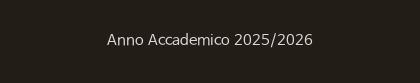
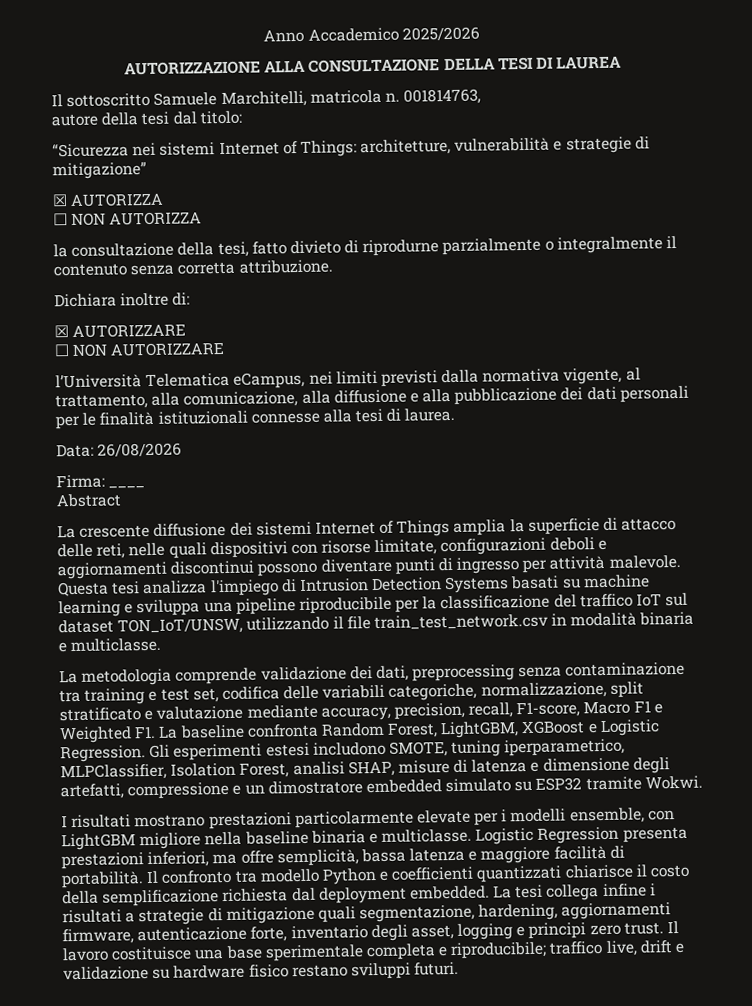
+ AUTORIZZAZIONE ALLA CONSULTAZIONE DELLA TESI DI LAUREA
+ Il sottoscritto Samuele Marchitelli, matricola n. 001814763,
+ autore della tesi dal titolo:
+ “Sicurezza nei sistemi Internet of Things: architetture, vulnerabilità e strategie di mitigazione”
+ ☒ AUTORIZZA
+ ☐ NON AUTORIZZA
+ la consultazione della tesi, fatto divieto di riprodurne parzialmente o integralmente il contenuto senza corretta attribuzione.
+ Dichiara inoltre di:
+ ☒ AUTORIZZARE
+ ☐ NON AUTORIZZARE
+ l’Università Telematica eCampus, nei limiti previsti dalla normativa vigente, al trattamento, alla comunicazione, alla diffusione e alla pubblicazione dei dati personali per le finalità istituzionali connesse alla tesi di laurea.
+ Data: 26/08/2026
+ Firma: ____
+ Abstract
+ La crescente diffusione dei sistemi Internet of Things amplia la superficie di attacco delle reti, nelle quali dispositivi con risorse limitate, configurazioni deboli e aggiornamenti discontinui possono diventare punti di ingresso per attività malevole. Questa tesi analizza l'impiego di Intrusion Detection Systems basati su machine learning e sviluppa una pipeline riproducibile per la classificazione del traffico IoT sul dataset TON_IoT/UNSW, utilizzando il file train_test_network.csv in modalità binaria e multiclasse.
+ La metodologia comprende validazione dei dati, preprocessing senza contaminazione tra training e test set, codifica delle variabili categoriche, normalizzazione, split stratificato e valutazione mediante accuracy, precision, recall, F1-score, Macro F1 e Weighted F1. La baseline confronta Random Forest, LightGBM, XGBoost e Logistic Regression. Gli esperimenti estesi includono SMOTE, tuning iperparametrico, MLPClassifier, Isolation Forest, analisi SHAP, misure di latenza e dimensione degli artefatti, compressione e un dimostratore embedded simulato su ESP32 tramite Wokwi.
+ I risultati mostrano prestazioni particolarmente elevate per i modelli ensemble, con LightGBM migliore nella baseline binaria e multiclasse. Logistic Regression presenta prestazioni inferiori, ma offre semplicità, bassa latenza e maggiore facilità di portabilità. Il confronto tra modello Python e coefficienti quantizzati chiarisce il costo della semplificazione richiesta dal deployment embedded. La tesi collega infine i risultati a strategie di mitigazione quali segmentazione, hardening, aggiornamenti firmware, autenticazione forte, inventario degli asset, logging e principi zero trust. Il lavoro costituisce una base sperimentale completa e riproducibile; traffico live, drift e validazione su hardware fisico restano sviluppi futuri.

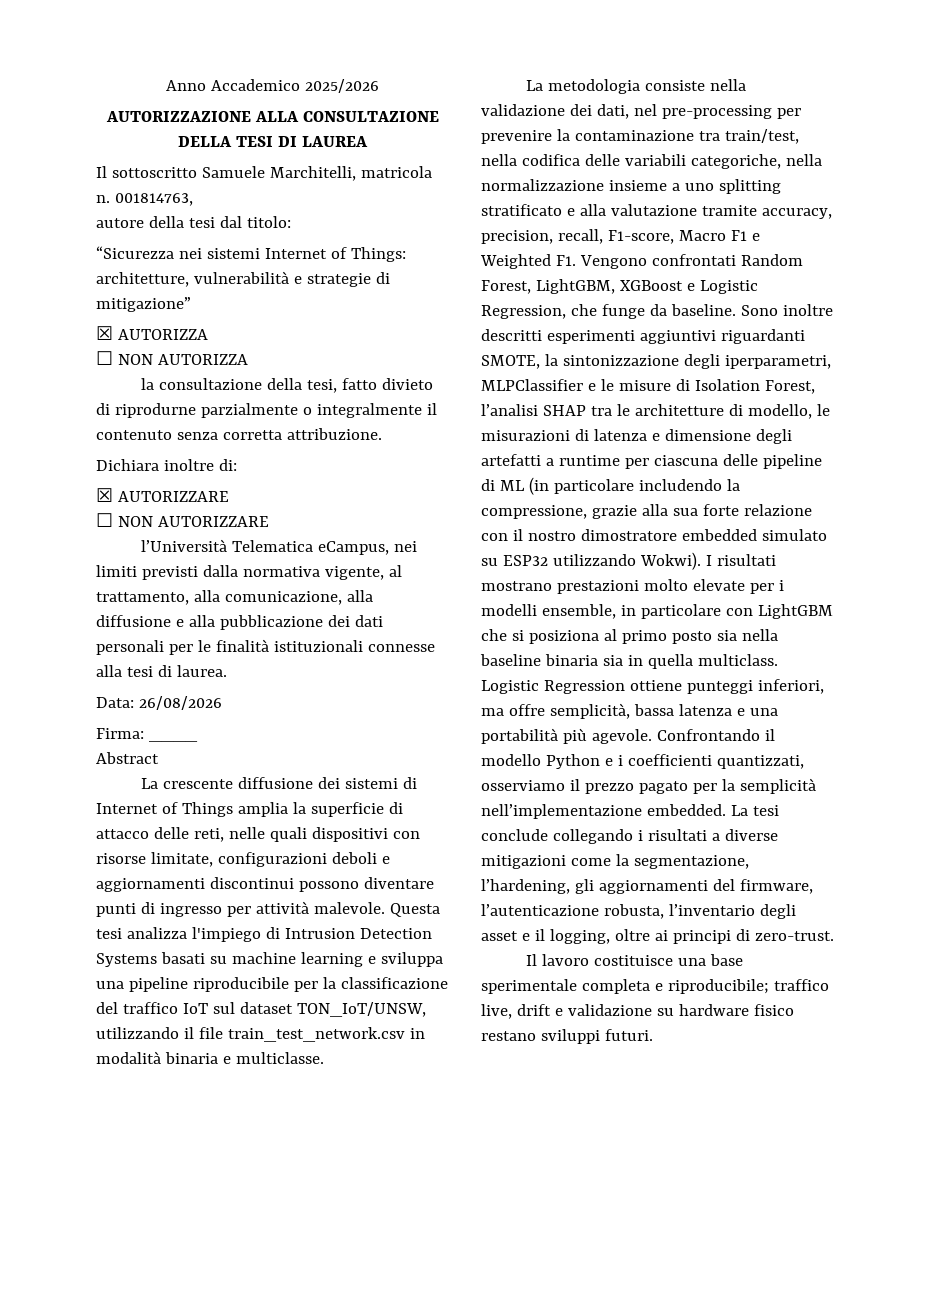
- La crescente diffusione dei sistemi Internet of Things amplia la superficie di attacco delle reti, nelle quali dispositivi con risorse limitate, configurazioni deboli e aggiornamenti discontinui possono diventare punti di ingresso per attività malevole.
+ La crescente diffusione dei sistemi di Internet of Things amplia la superficie di attacco delle reti, nelle quali dispositivi con risorse limitate, configurazioni deboli e aggiornamenti discontinui possono diventare punti di ingresso per attività malevole.
- La metodologia comprende validazione dei dati, preprocessing senza contaminazione tra training e test set, codifica delle variabili categoriche, normalizzazione, split stratificato e valutazione mediante accuracy, precision, recall, F1-score, Macro F1 e Weighted F1. La baseline confronta Random Forest, LightGBM, XGBoost e Logistic Regression. Gli esperimenti estesi includono SMOTE, tuning iperparametrico, MLPClassifier, Isolation Forest, analisi SHAP, misure di latenza e dimensione degli artefatti, compressione e un dimostratore embedded simulato su ESP32 tramite Wokwi.
- I risultati mostrano prestazioni particolarmente elevate per i modelli ensemble, con LightGBM migliore nella baseline binaria e multiclasse. Logistic Regression presenta prestazioni inferiori, ma offre semplicità, bassa latenza e maggiore facilità di portabilità. Il confronto tra modello Python e coefficienti quantizzati chiarisce il costo della semplificazione richiesta dal deployment embedded.
+ La metodologia consiste nella validazione dei dati, nel pre-processing per prevenire la contaminazione tra train/test, nella codifica delle variabili categoriche, nella normalizzazione insieme a uno splitting stratificato e alla valutazione tramite accuracy, precision, recall, F1-score, Macro F1 e Weighted F1. Vengono confrontati Random Forest, LightGBM, XGBoost e Logistic Regression, che funge da baseline. Sono inoltre descritti esperimenti aggiuntivi riguardanti SMOTE, la sintonizzazione degli iperparametri, MLPClassifier e le misure di Isolation Forest, l’analisi SHAP tra le architetture di modello, le misurazioni di latenza e dimensione degli artefatti a runtime per ciascuna delle pipeline di ML (in particolare includendo la compressione, grazie alla sua forte relazione con il nostro dimostratore embedded simulato su ESP32 utilizzando Wokwi). I risultati mostrano prestazioni molto elevate per i modelli ensemble, in particolare con LightGBM che si posiziona al primo posto sia nella baseline binaria sia in quella multiclass. Logistic Regression ottiene punteggi inferiori, ma offre semplicità, bassa latenza e una portabilità più agevole. Confrontando il modello Python e i coefficienti quantizzati, osserviamo il prezzo pagato per la semplicità nell’implementazione embedded.
- La tesi collega infine i risultati a strategie di mitigazione quali segmentazione, hardening, aggiornamenti firmware, autenticazione forte, inventario degli asset, logging e principi zero trust. Il lavoro costituisce una base sperimentale completa e riproducibile; traffico live, drift e validazione su hardware fisico restano sviluppi futuri.
+ La tesi conclude collegando i risultati a diverse mitigazioni come la segmentazione, l’hardening, gli aggiornamenti del firmware, l’autenticazione robusta, l’inventario degli asset e il logging, oltre ai principi di zero-trust.
+ Il lavoro costituisce una base sperimentale completa e riproducibile; traffico live, drift e validazione su hardware fisico restano sviluppi futuri.

